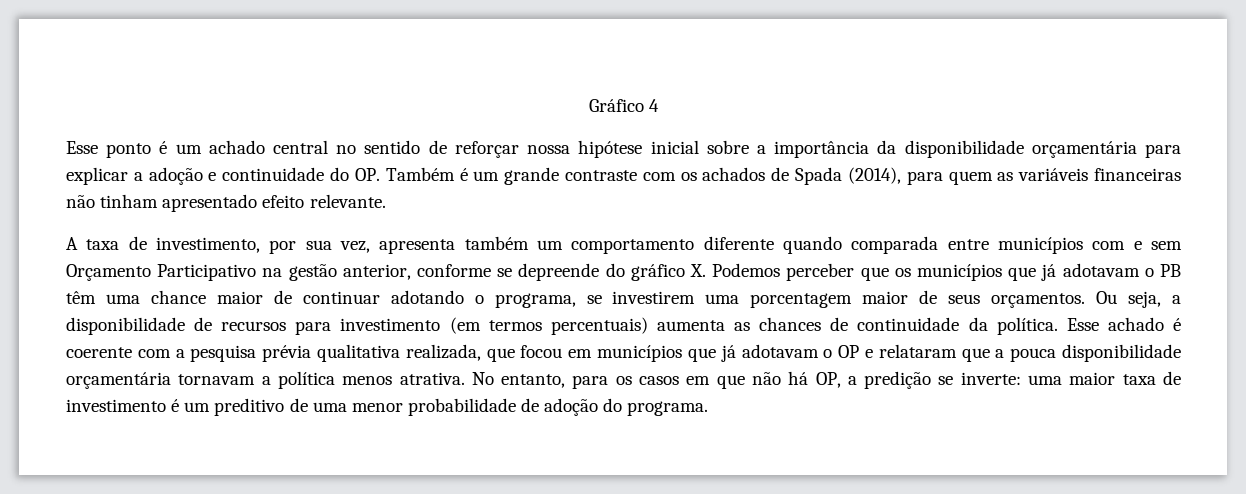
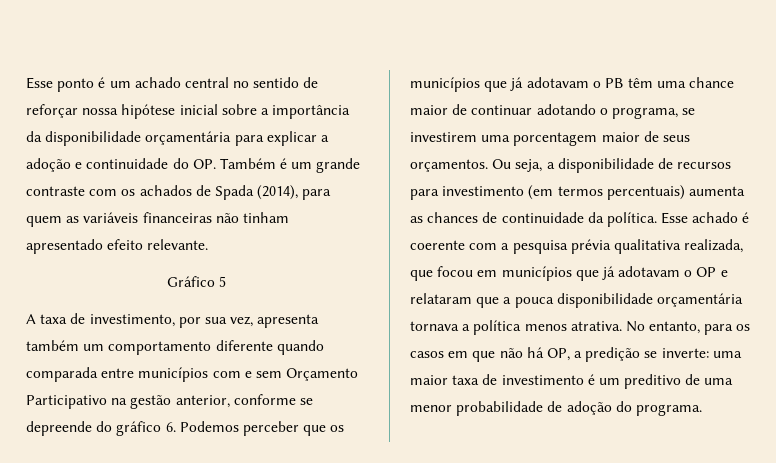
- Gráfico 4
+ Gráfico 5
- A taxa de investimento, por sua vez, apresenta também um comportamento diferente quando comparada entre municípios com e sem Orçamento Participativo na gestão anterior, conforme se depreende do gráfico X. Podemos perceber que os municípios que já adotavam o PB têm uma chance maior de continuar adotando o programa, se investirem uma porcentagem maior de seus orçamentos.
+ A taxa de investimento, por sua vez, apresenta também um comportamento diferente quando comparada entre municípios com e sem Orçamento Participativo na gestão anterior, conforme se depreende do gráfico 6. Podemos perceber que os municípios que já adotavam o PB têm uma chance maior de continuar adotando o programa, se investirem uma porcentagem maior de seus orçamentos.
- Esse achado é coerente com a pesquisa prévia qualitativa realizada, que focou em municípios que já adotavam o OP e relataram que a pouca disponibilidade orçamentária tornavam a política menos atrativa.
+ Esse achado é coerente com a pesquisa prévia qualitativa realizada, que focou em municípios que já adotavam o OP e relataram que a pouca disponibilidade orçamentária tornava a política menos atrativa.

